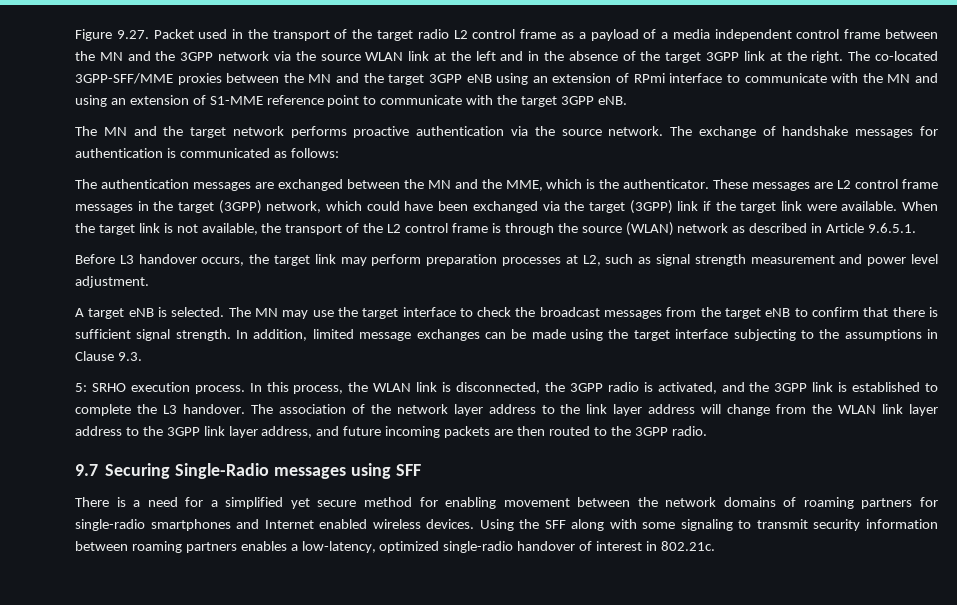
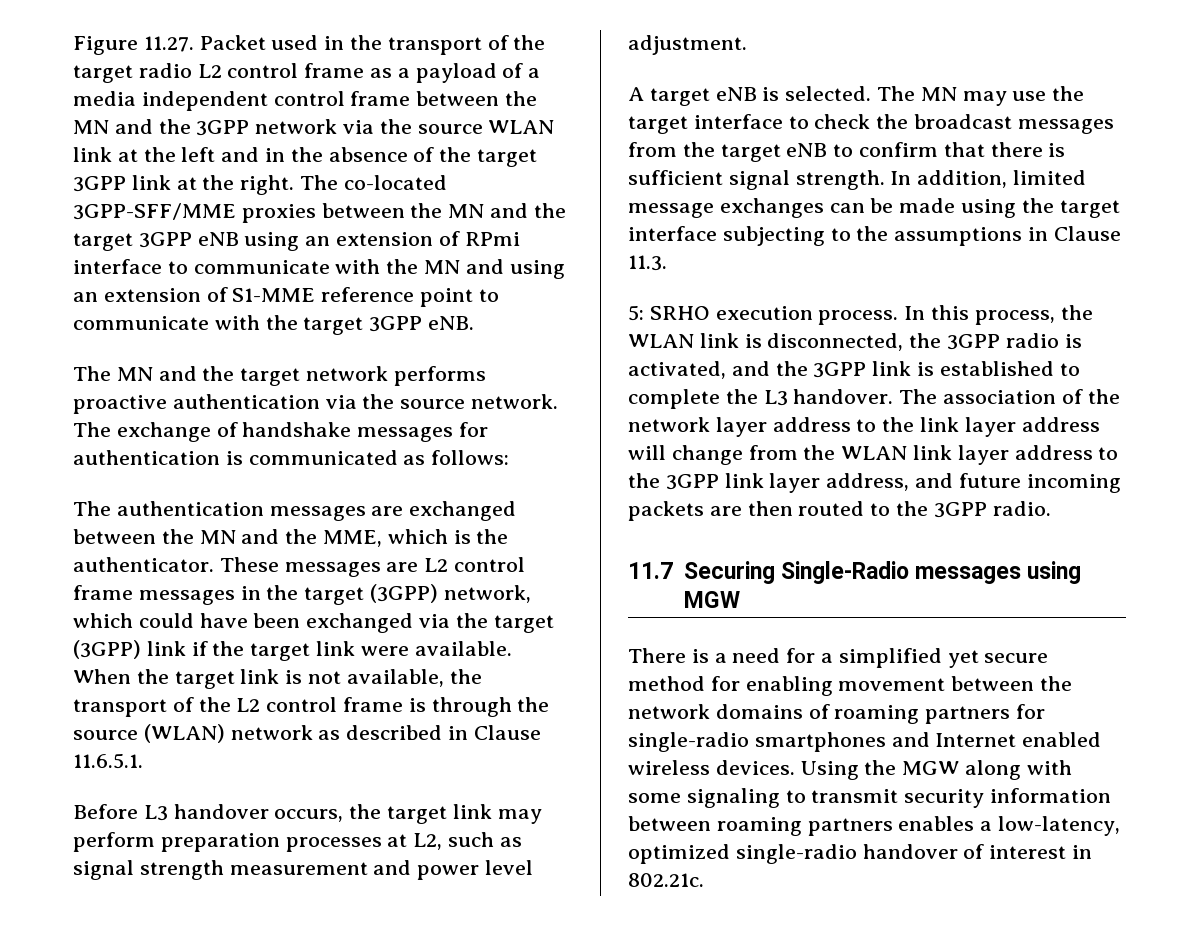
- Figure 9.27. Packet used in the transport of the target radio L2 control frame as a payload of a media independent control frame between the MN and the 3GPP network via the source WLAN link at the left and in the absence of the target 3GPP link at the right.
+ Figure 11.27. Packet used in the transport of the target radio L2 control frame as a payload of a media independent control frame between the MN and the 3GPP network via the source WLAN link at the left and in the absence of the target 3GPP link at the right.
- When the target link is not available, the transport of the L2 control frame is through the source (WLAN) network as described in Article 9.6.5.1.
+ When the target link is not available, the transport of the L2 control frame is through the source (WLAN) network as described in Clause 11.6.5.1.
- In addition, limited message exchanges can be made using the target interface subjecting to the assumptions in Clause 9.3.
+ In addition, limited message exchanges can be made using the target interface subjecting to the assumptions in Clause 11.3.
- 9.7 Securing Single-Radio messages using SFF
+ 11.7 Securing Single-Radio messages using MGW
- Using the SFF along with some signaling to transmit security information between roaming partners enables a low-latency, optimized single-radio handover of interest in 802.21c.
+ Using the MGW along with some signaling to transmit security information between roaming partners enables a low-latency, optimized single-radio handover of interest in 802.21c.

